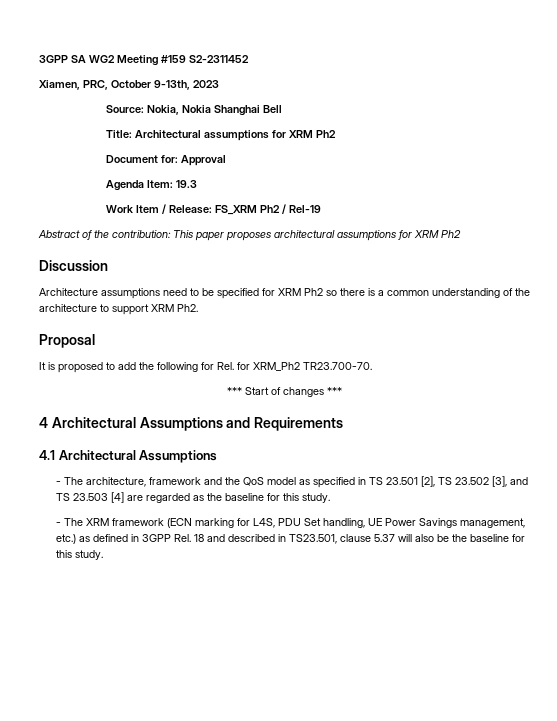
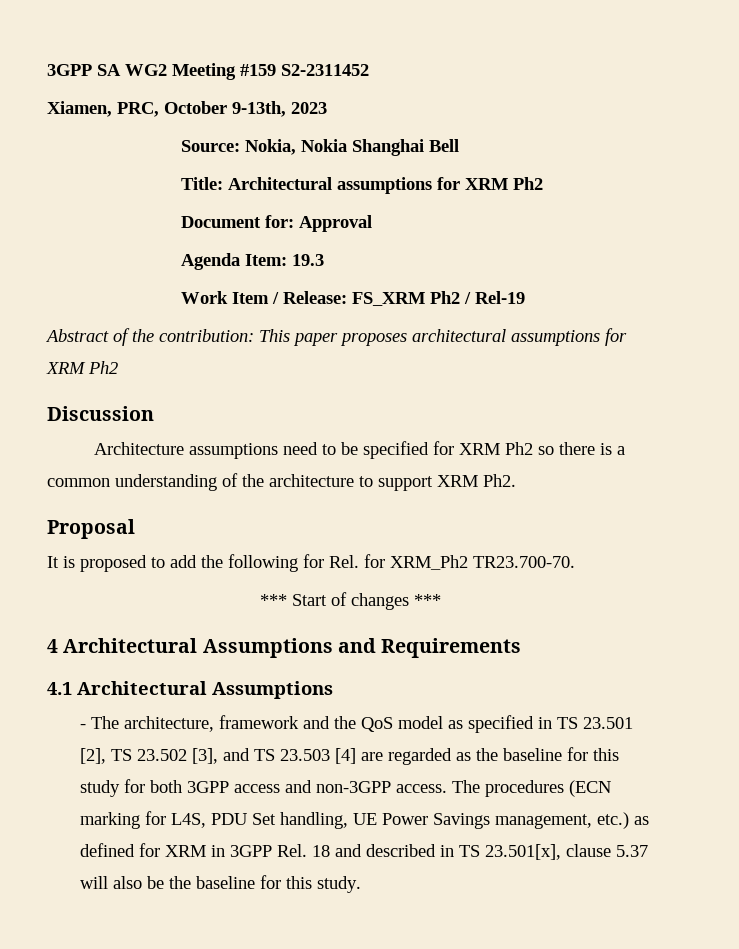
- - The architecture, framework and the QoS model as specified in TS 23.501 [2], TS 23.502 [3], and TS 23.503 [4] are regarded as the baseline for this study.
- - The XRM framework (ECN marking for L4S, PDU Set handling, UE Power Savings management, etc.) as defined in 3GPP Rel. 18 and described in TS23.501, clause 5.37 will also be the baseline for this study.
+ - The architecture, framework and the QoS model as specified in TS 23.501 [2], TS 23.502 [3], and TS 23.503 [4] are regarded as the baseline for this study for both 3GPP access and non-3GPP access. The procedures (ECN marking for L4S, PDU Set handling, UE Power Savings management, etc.) as defined for XRM in 3GPP Rel. 18 and described in TS 23.501[x], clause 5.37 will also be the baseline for this study.

